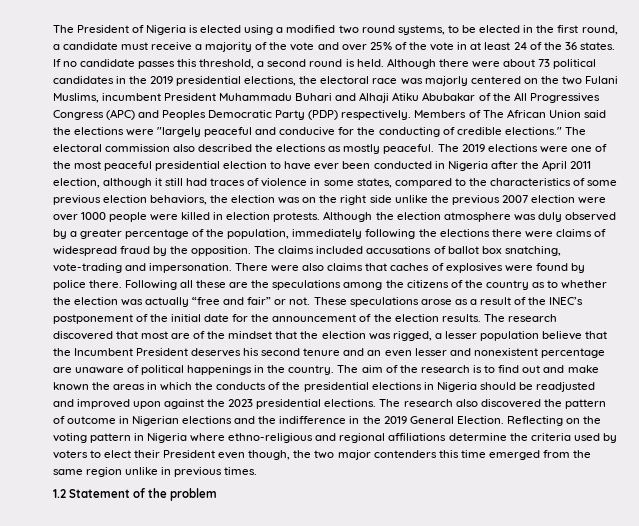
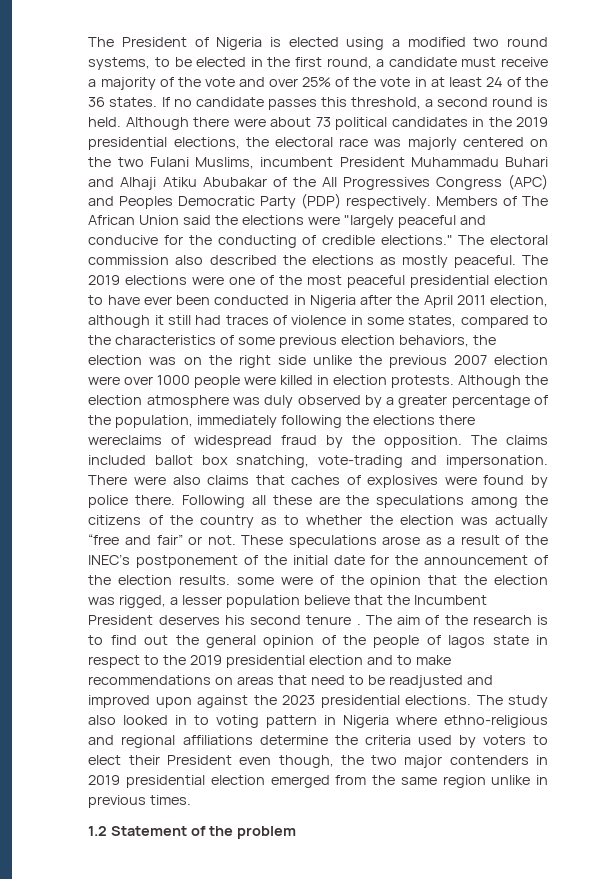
- Although the election atmosphere was duly observed by a greater percentage of the population, immediately following the elections there were claims of widespread fraud by the opposition.
+ Although the election atmosphere was duly observed by a greater percentage of the population, immediately following the elections there wereclaims of widespread fraud by the opposition.
- The claims included accusations of ballot box snatching, vote-trading and impersonation.
+ The claims included ballot box snatching, vote-trading and impersonation.
- These speculations arose as a result of the INEC’s postponement of the initial date for the announcement of the election results. The research discovered that most are of the mindset that the election was rigged, a lesser population believe that the Incumbent President deserves his second tenure and an even lesser and nonexistent percentage are unaware of political happenings in the country.
+ These speculations arose as a result of the INEC’s postponement of the initial date for the announcement of the election results. some were of the opinion that the election was rigged, a lesser population believe that the Incumbent President deserves his second tenure .
- The aim of the research is to find out and make known the areas in which the conducts of the presidential elections in Nigeria should be readjusted and improved upon against the 2023 presidential elections.
+ The aim of the research is to find out the general opinion of the people of lagos state in respect to the 2019 presidential election and to make recommendations on areas that need to be readjusted and improved upon against the 2023 presidential elections.
- The research also discovered the pattern of outcome in Nigerian elections and the indifference in the 2019 General Election. Reflecting on the voting pattern in Nigeria where ethno-religious and regional affiliations determine the criteria used by voters to elect their President even though, the two major contenders this time emerged from the same region unlike in previous times.
+ The study also looked in to voting pattern in Nigeria where ethno-religious and regional affiliations determine the criteria used by voters to elect their President even though, the two major contenders in 2019 presidential election emerged from the same region unlike in previous times.

